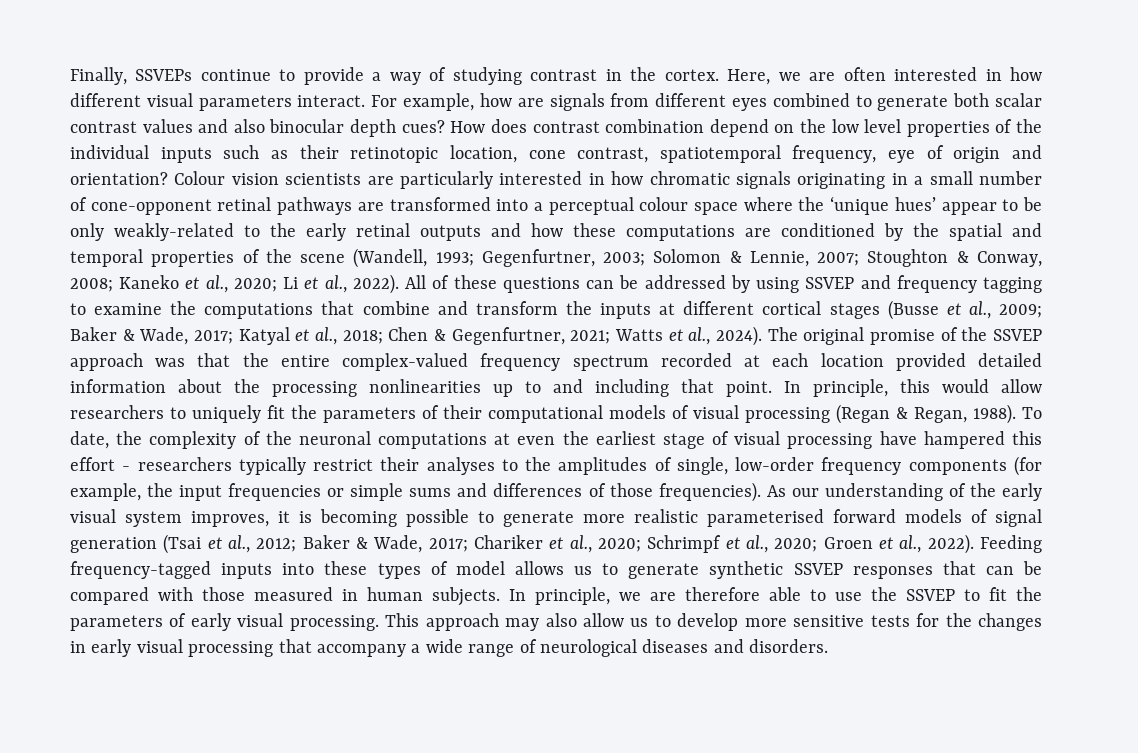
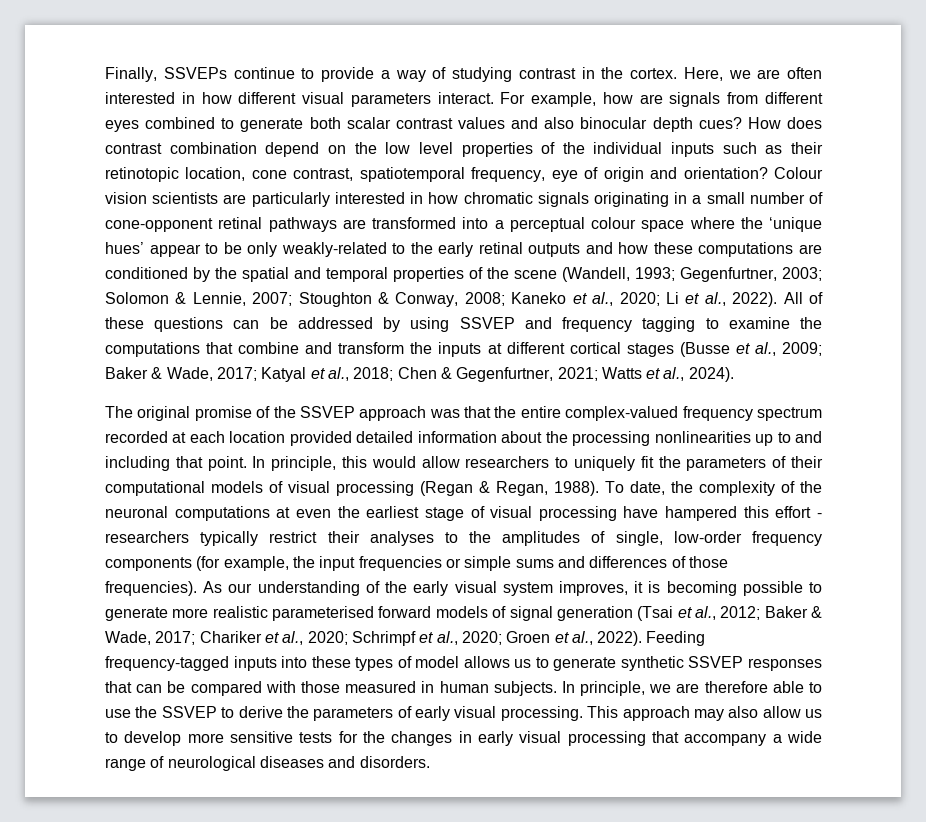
- Watts et al., 2024). The original promise of the SSVEP approach was that the entire complex-valued frequency spectrum recorded at each location provided detailed information about the processing nonlinearities up to and including that point.
+ Watts et al., 2024).
+ The original promise of the SSVEP approach was that the entire complex-valued frequency spectrum recorded at each location provided detailed information about the processing nonlinearities up to and including that point.
- In principle, we are therefore able to use the SSVEP to fit the parameters of early visual processing.
+ In principle, we are therefore able to use the SSVEP to derive the parameters of early visual processing.

